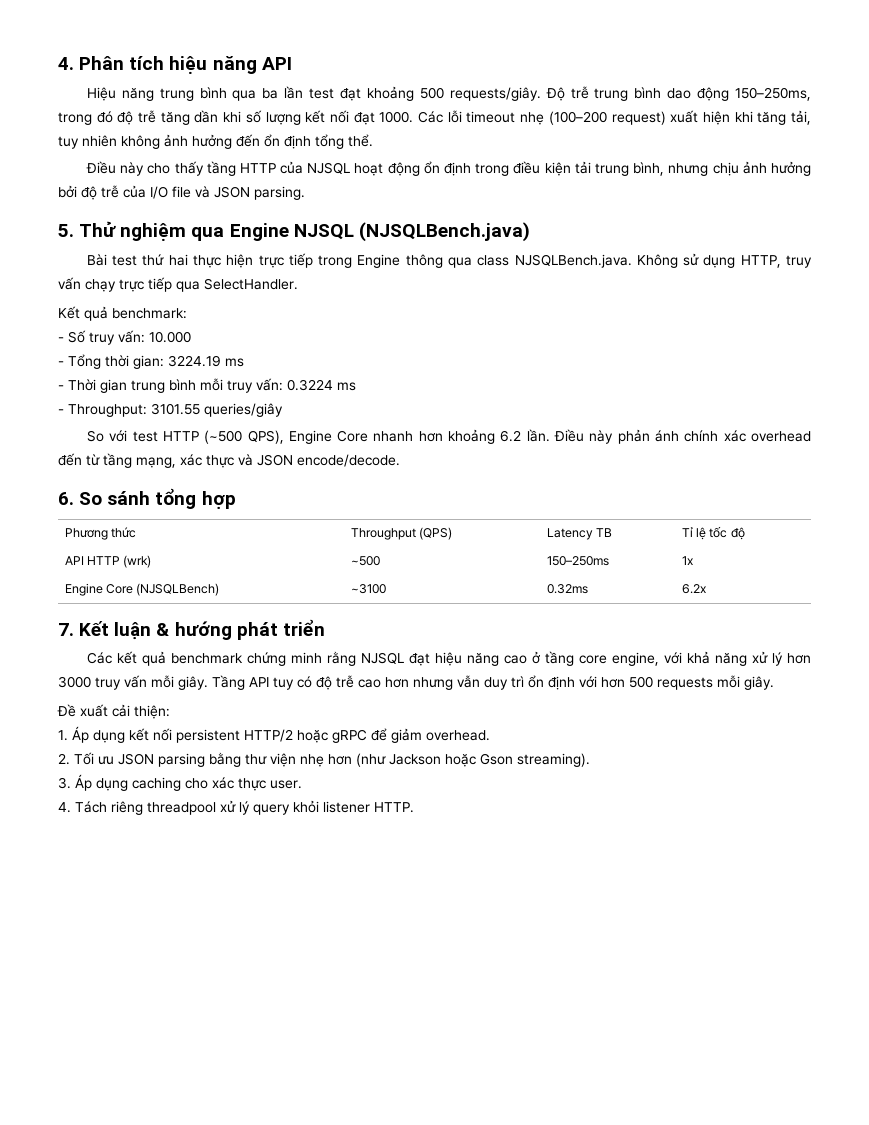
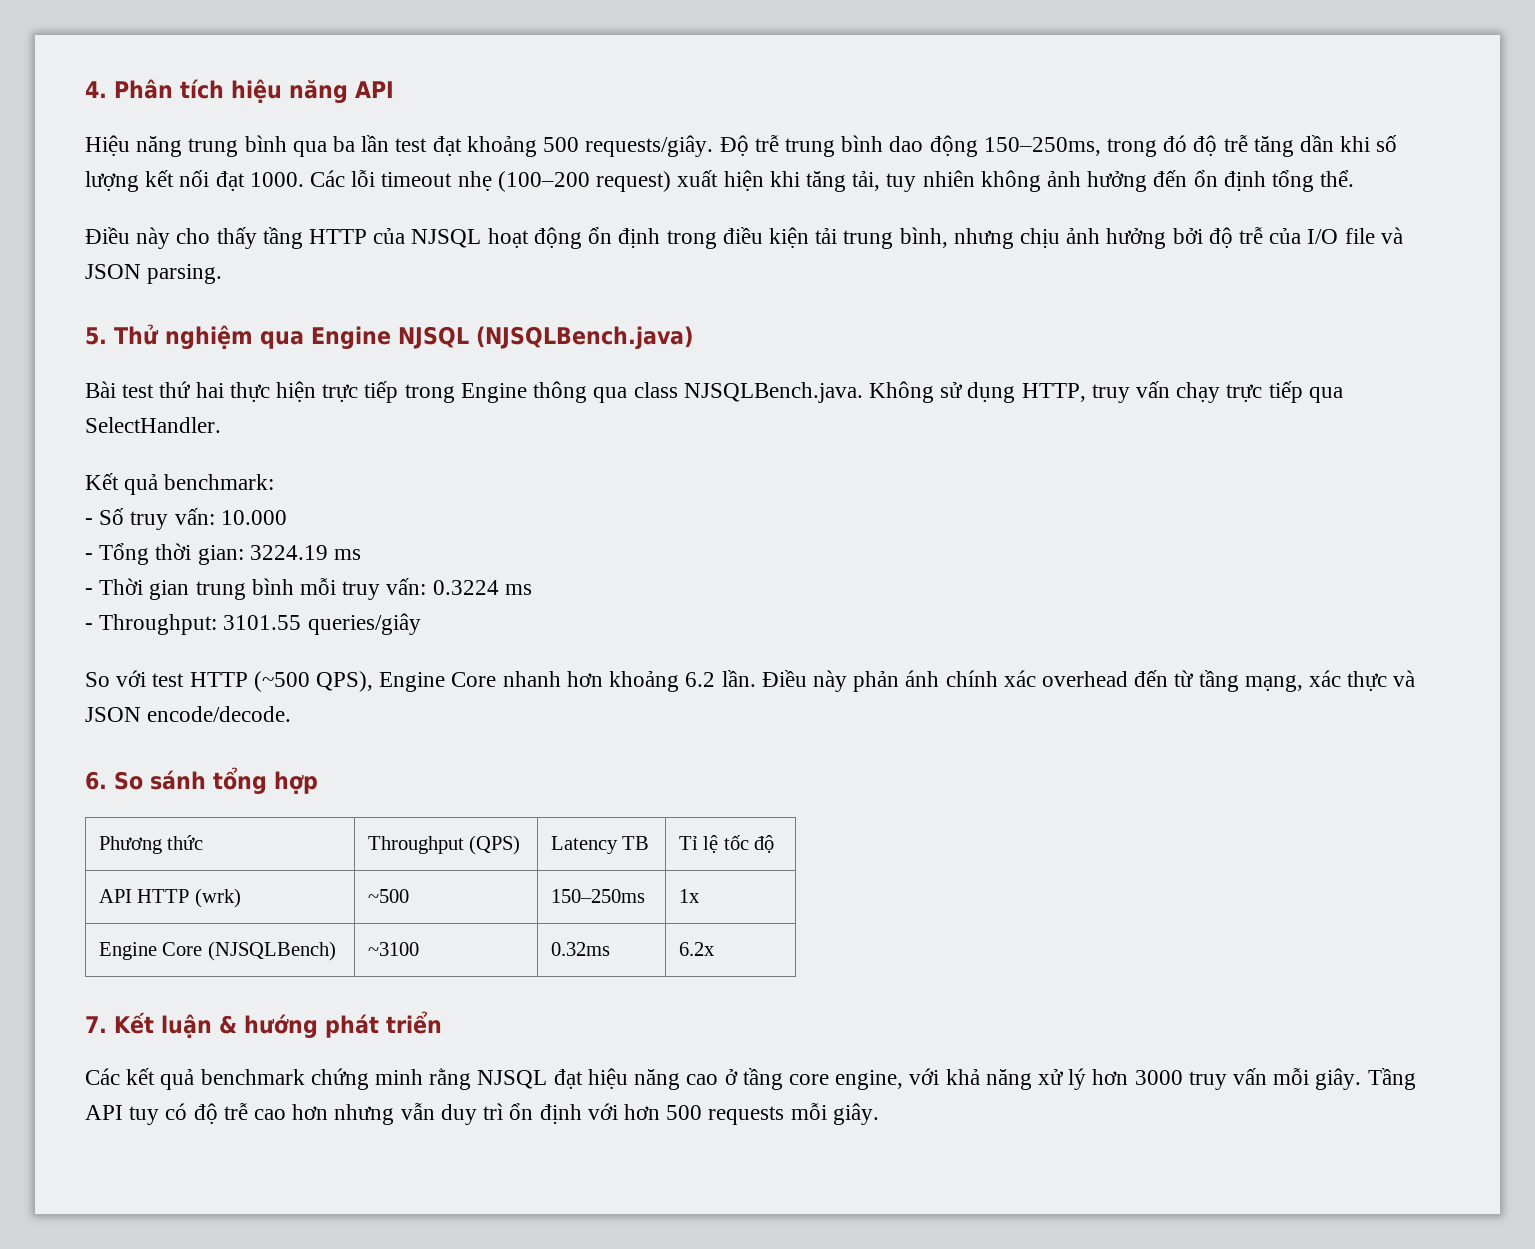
- Đề xuất cải thiện:
- 1. Áp dụng kết nối persistent HTTP/2 hoặc gRPC để giảm overhead.
- 2. Tối ưu JSON parsing bằng thư viện nhẹ hơn (như Jackson hoặc Gson streaming).
- 3. Áp dụng caching cho xác thực user.
- 4. Tách riêng threadpool xử lý query khỏi listener HTTP.

